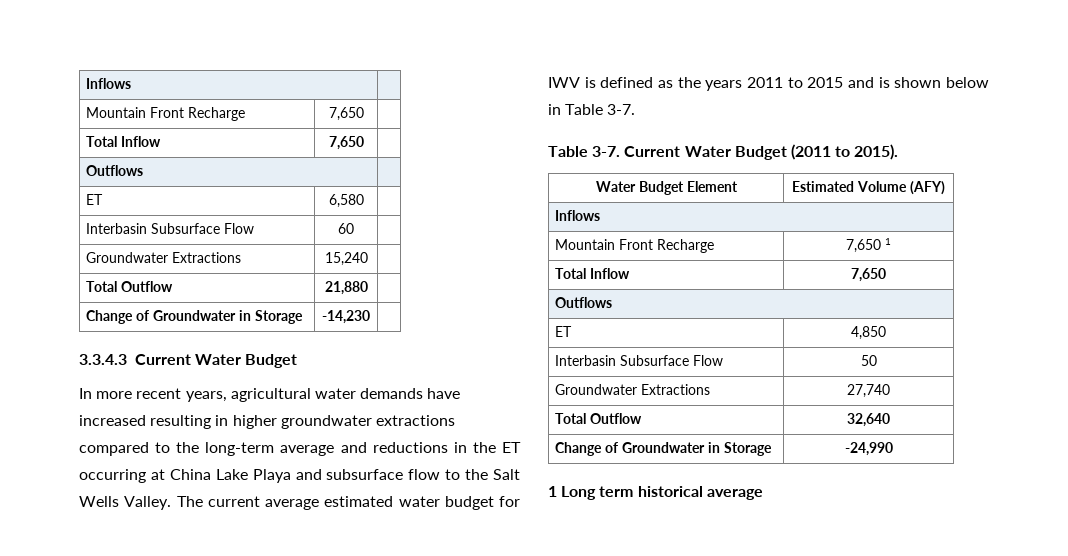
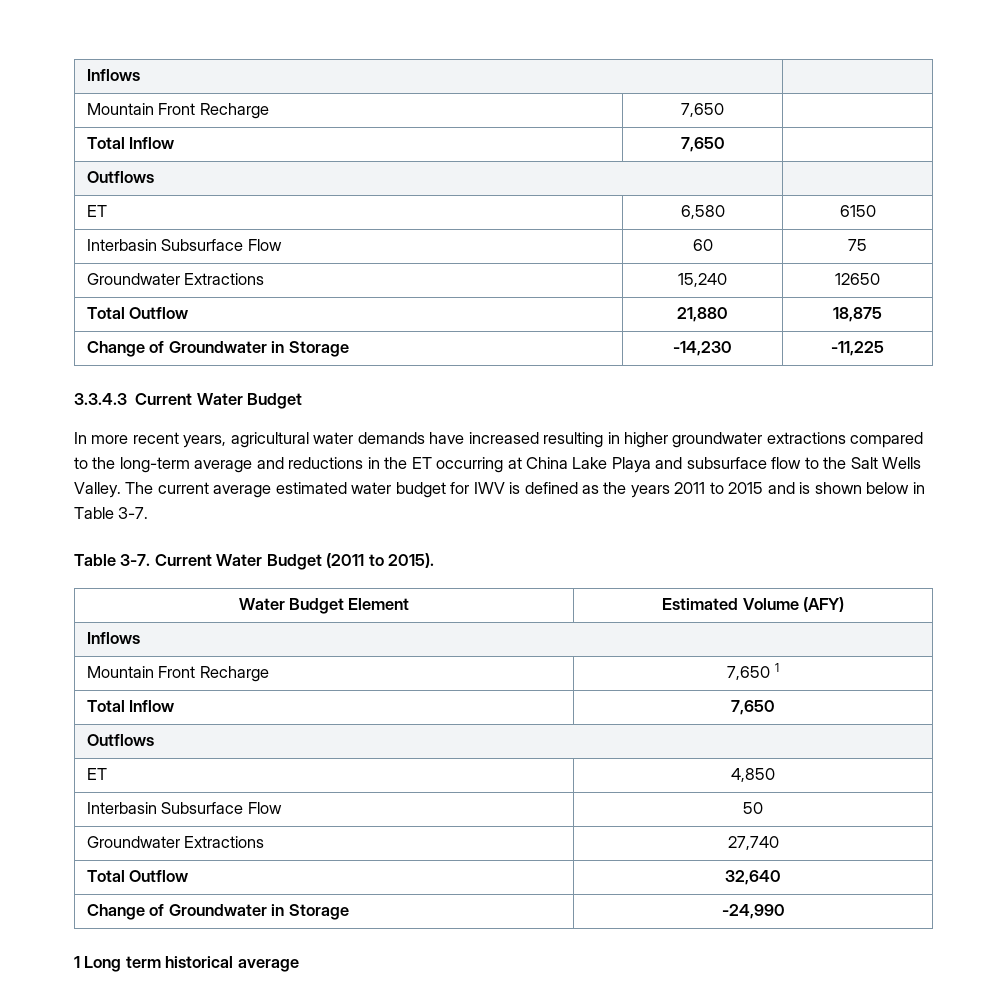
- ET | 6,580 |
+ ET | 6,580 | 6150
- Interbasin Subsurface Flow | 60 |
+ Interbasin Subsurface Flow | 60 | 75
- Groundwater Extractions | 15,240 |
+ Groundwater Extractions | 15,240 | 12650
- Total Outflow | 21,880 |
+ Total Outflow | 21,880 | 18,875
- Change of Groundwater in Storage | -14,230 |
+ Change of Groundwater in Storage | -14,230 | -11,225

